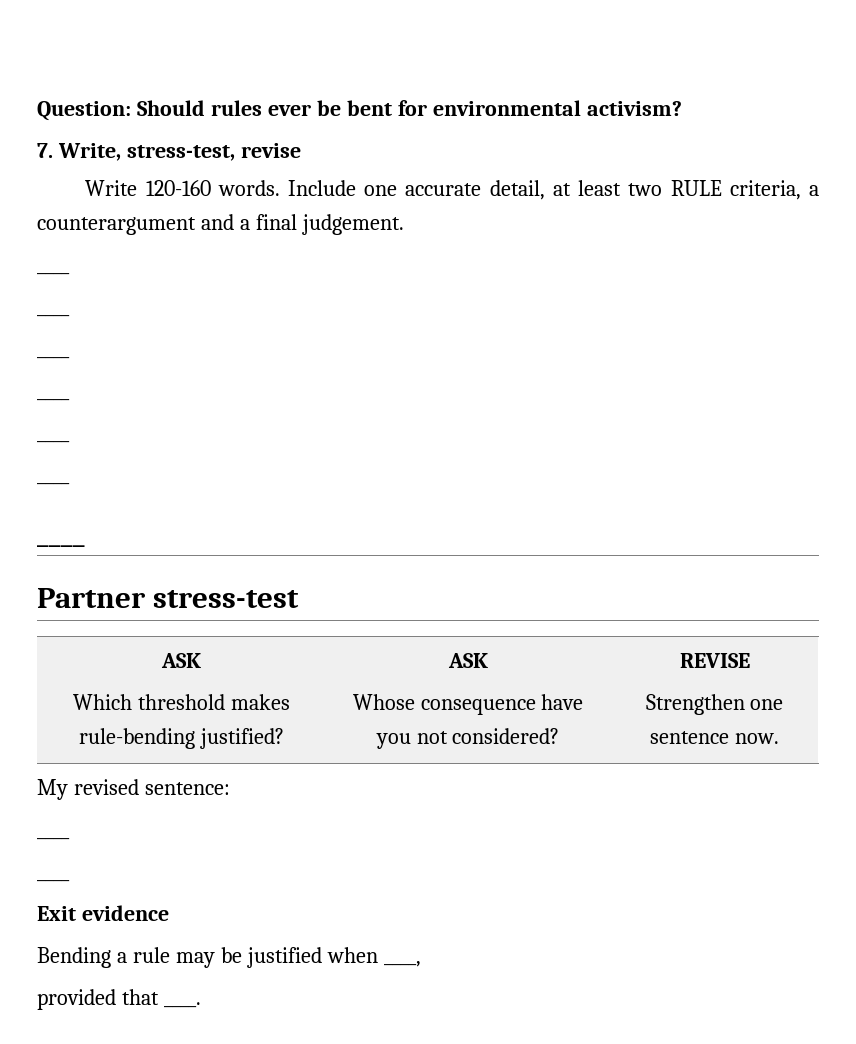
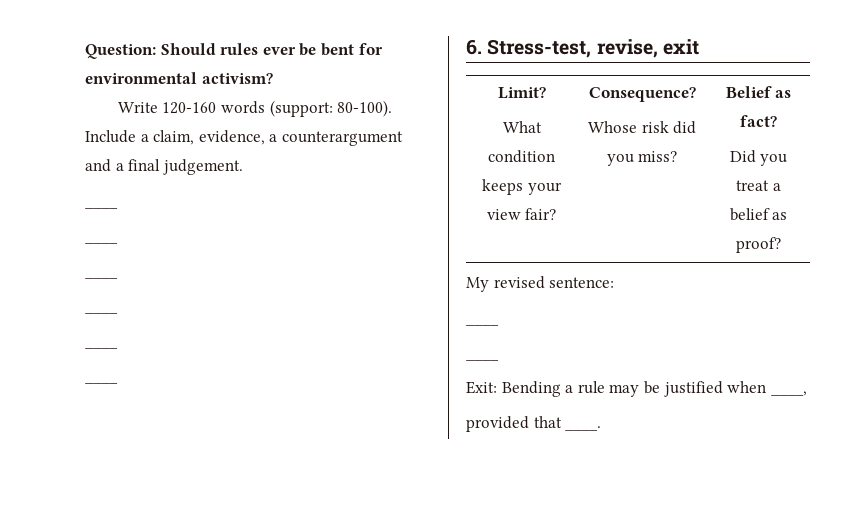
- 7. Write, stress-test, revise
- Write 120-160 words. Include one accurate detail, at least two RULE criteria, a counterargument and a final judgement.
+ Write 120-160 words (support: 80-100). Include a claim, evidence, a counterargument and a final judgement.
  ____
  ____
- ____
- Partner stress-test
- ASK
- Which threshold makes rule-bending justified? | ASK
- Whose consequence have you not considered? | REVISE
- Strengthen one sentence now.
+ 6. Stress-test, revise, exit
+ Limit?
+ What condition keeps your view fair? | Consequence?
+ Whose risk did you miss? | Belief as fact?
+ Did you treat a belief as proof?
- Exit evidence
- Bending a rule may be justified when ____,
+ Exit: Bending a rule may be justified when ____,

